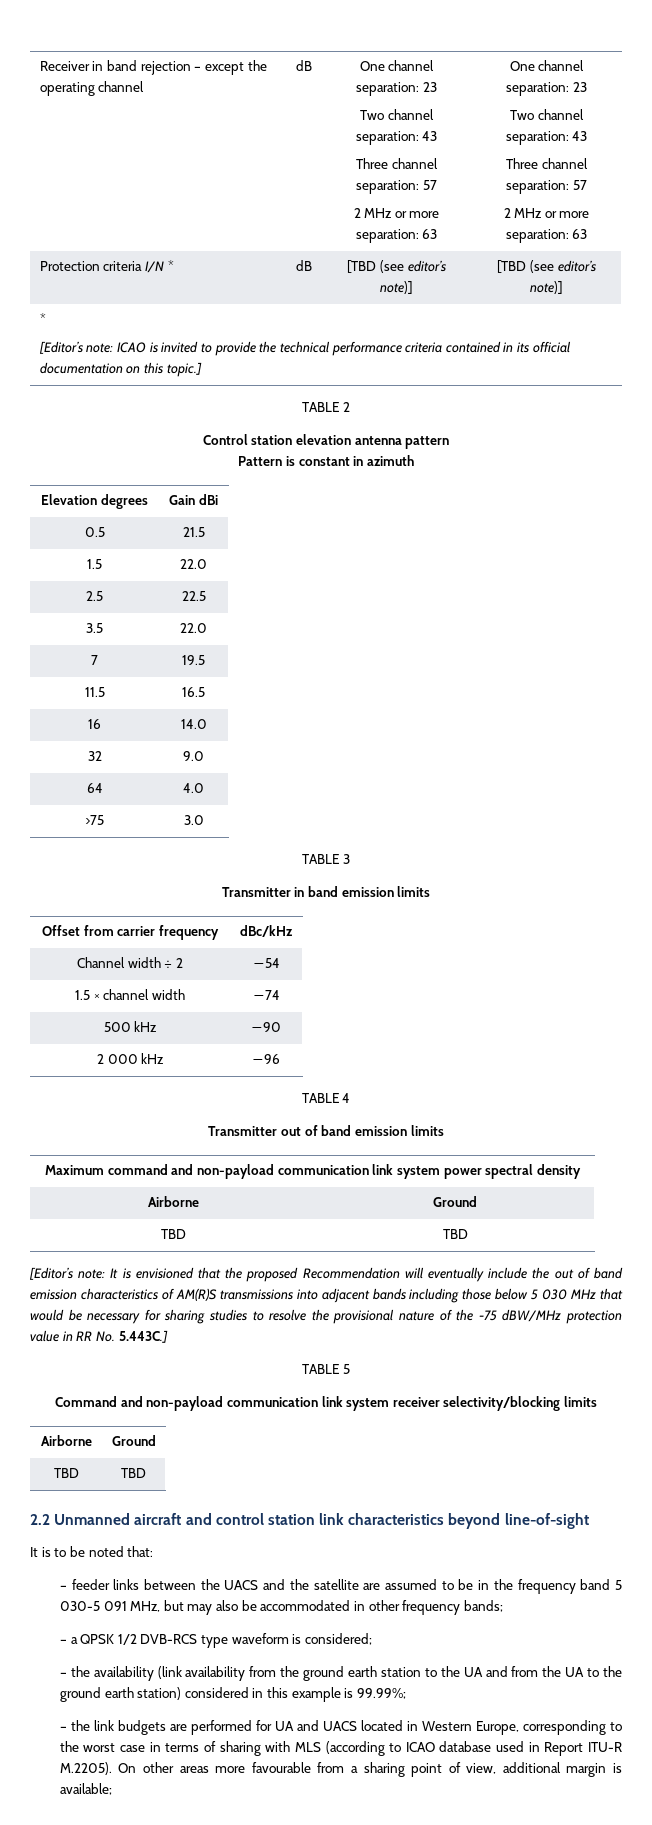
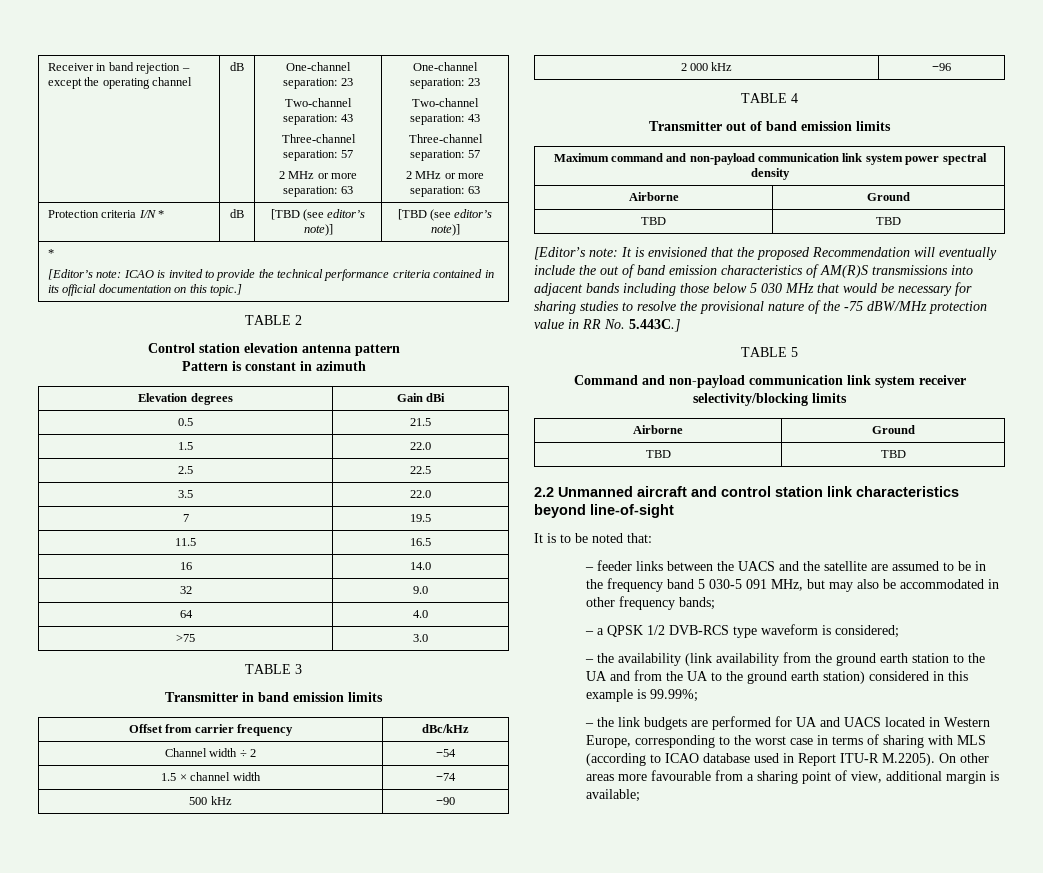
- dB | One channel separation: 23
- Two channel separation: 43
- Three channel separation: 57
+ dB | One-channel separation: 23
+ Two-channel separation: 43
+ Three-channel separation: 57
- 2 MHz or more separation: 63 | One channel separation: 23
- Two channel separation: 43
- Three channel separation: 57
+ 2 MHz or more separation: 63 | One-channel separation: 23
+ Two-channel separation: 43
+ Three-channel separation: 57

